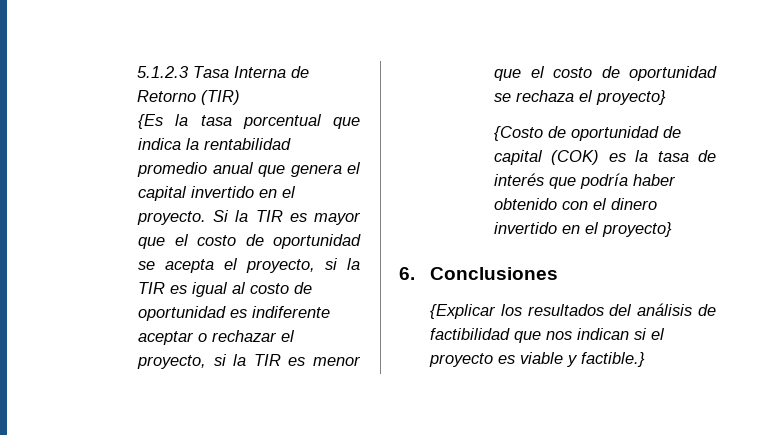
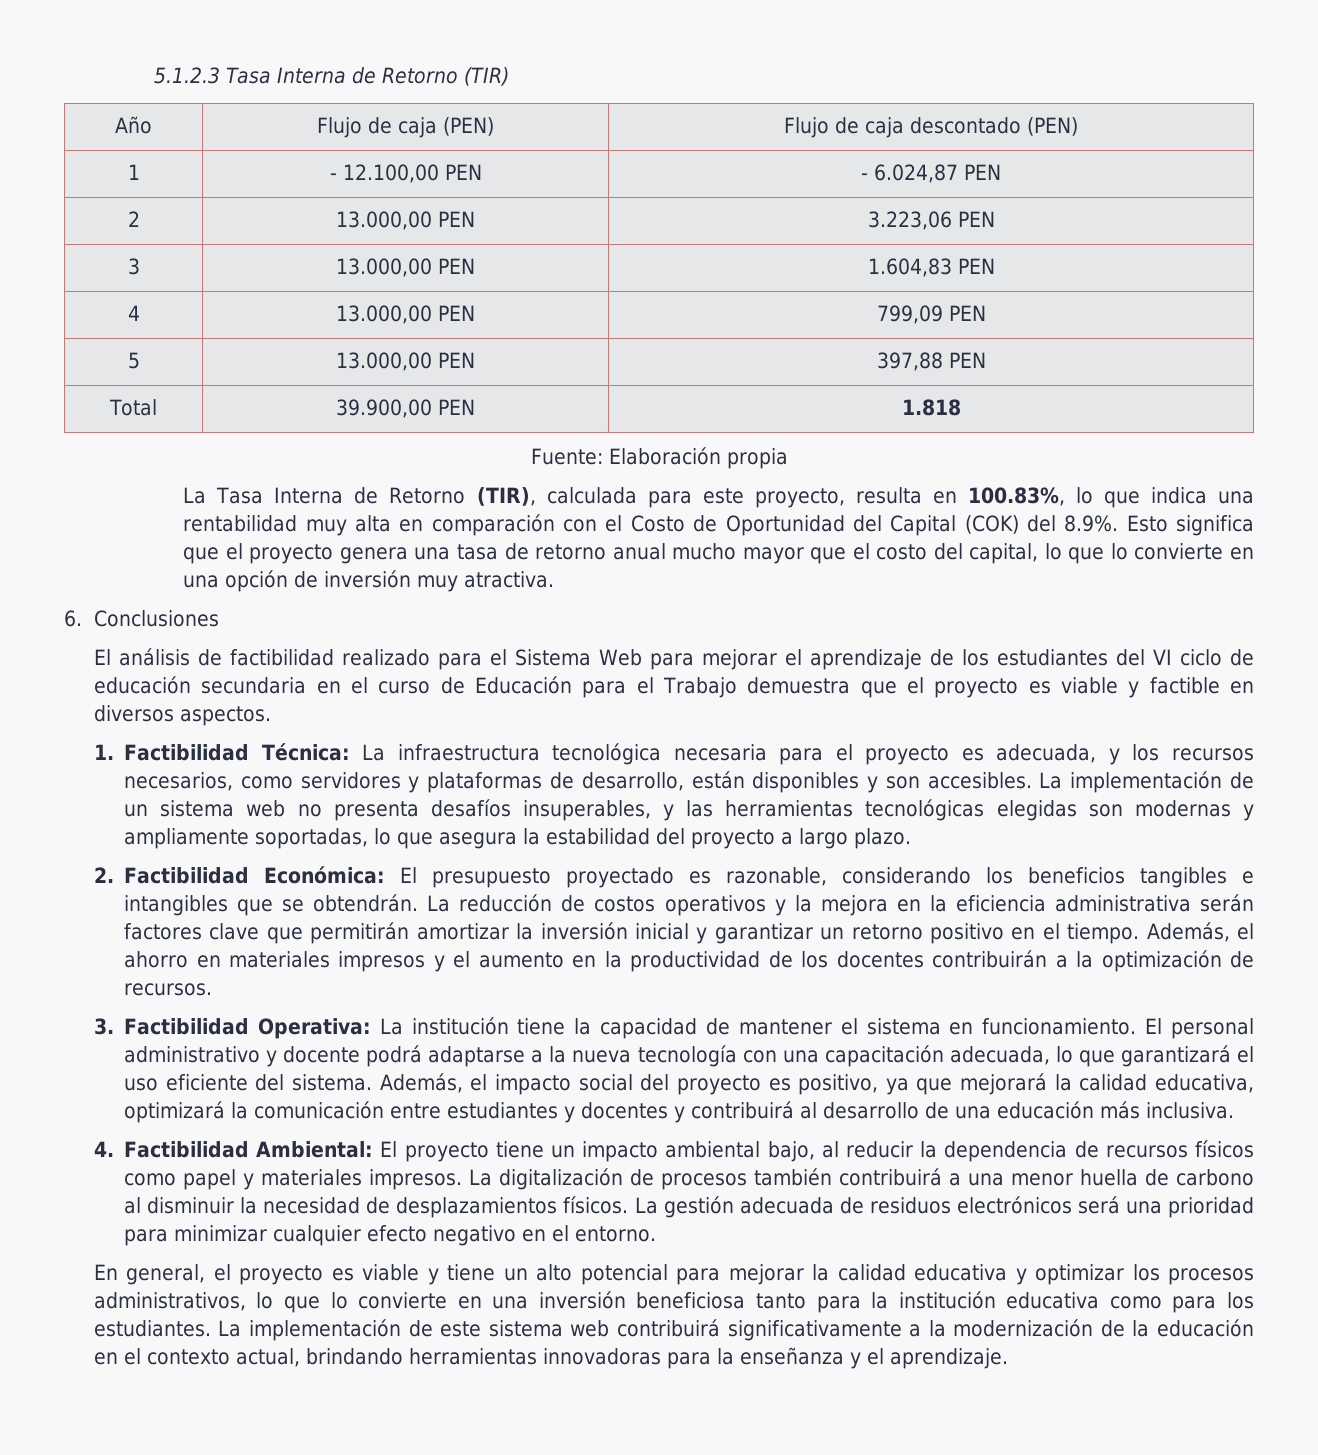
- {Es la tasa porcentual que indica la rentabilidad promedio anual que genera el capital invertido en el proyecto. Si la TIR es mayor que el costo de oportunidad se acepta el proyecto, si la TIR es igual al costo de oportunidad es indiferente aceptar o rechazar el proyecto, si la TIR es menor que el costo de oportunidad se rechaza el proyecto}
- {Costo de oportunidad de capital (COK) es la tasa de interés que podría haber obtenido con el dinero invertido en el proyecto}
+ Año | Flujo de caja (PEN) | Flujo de caja descontado (PEN)
+ 1 | - 12.100,00 PEN | - 6.024,87 PEN
+ 2 | 13.000,00 PEN | 3.223,06 PEN
+ 3 | 13.000,00 PEN | 1.604,83 PEN
+ 4 | 13.000,00 PEN | 799,09 PEN
+ 5 | 13.000,00 PEN | 397,88 PEN
+ Total | 39.900,00 PEN | 1.818
+ Fuente: Elaboración propia
+ La Tasa Interna de Retorno (TIR), calculada para este proyecto, resulta en 100.83%, lo que indica una rentabilidad muy alta en comparación con el Costo de Oportunidad del Capital (COK) del 8.9%. Esto significa que el proyecto genera una tasa de retorno anual mucho mayor que el costo del capital, lo que lo convierte en una opción de inversión muy atractiva.
  6. Conclusiones
- {Explicar los resultados del análisis de factibilidad que nos indican si el proyecto es viable y factible.}
+ El análisis de factibilidad realizado para el Sistema Web para mejorar el aprendizaje de los estudiantes del VI ciclo de educación secundaria en el curso de Educación para el Trabajo demuestra que el proyecto es viable y factible en diversos aspectos.
+ 1. Factibilidad Técnica: La infraestructura tecnológica necesaria para el proyecto es adecuada, y los recursos necesarios, como servidores y plataformas de desarrollo, están disponibles y son accesibles. La implementación de un sistema web no presenta desafíos insuperables, y las herramientas tecnológicas elegidas son modernas y ampliamente soportadas, lo que asegura la estabilidad del proyecto a largo plazo.
+ 2. Factibilidad Económica: El presupuesto proyectado es razonable, considerando los beneficios tangibles e intangibles que se obtendrán. La reducción de costos operativos y la mejora en la eficiencia administrativa serán factores clave que permitirán amortizar la inversión inicial y garantizar un retorno positivo en el tiempo. Además, el ahorro en materiales impresos y el aumento en la productividad de los docentes contribuirán a la optimización de recursos.
+ 3. Factibilidad Operativa: La institución tiene la capacidad de mantener el sistema en funcionamiento. El personal administrativo y docente podrá adaptarse a la nueva tecnología con una capacitación adecuada, lo que garantizará el uso eficiente del sistema. Además, el impacto social del proyecto es positivo, ya que mejorará la calidad educativa, optimizará la comunicación entre estudiantes y docentes y contribuirá al desarrollo de una educación más inclusiva.
+ 4. Factibilidad Ambiental: El proyecto tiene un impacto ambiental bajo, al reducir la dependencia de recursos físicos como papel y materiales impresos. La digitalización de procesos también contribuirá a una menor huella de carbono al disminuir la necesidad de desplazamientos físicos. La gestión adecuada de residuos electrónicos será una prioridad para minimizar cualquier efecto negativo en el entorno.
+ En general, el proyecto es viable y tiene un alto potencial para mejorar la calidad educativa y optimizar los procesos administrativos, lo que lo convierte en una inversión beneficiosa tanto para la institución educativa como para los estudiantes. La implementación de este sistema web contribuirá significativamente a la modernización de la educación en el contexto actual, brindando herramientas innovadoras para la enseñanza y el aprendizaje.

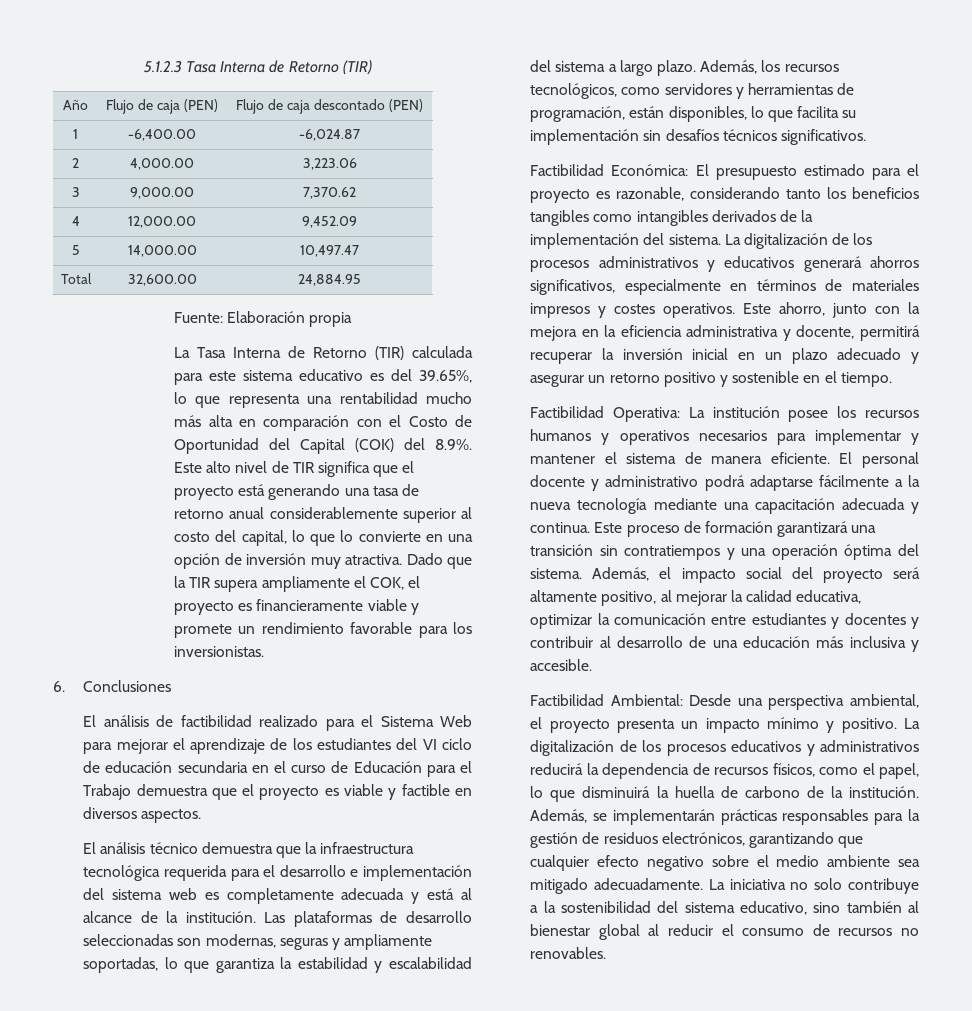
- 1 | - 12.100,00 PEN | - 6.024,87 PEN
- 2 | 13.000,00 PEN | 3.223,06 PEN
- 3 | 13.000,00 PEN | 1.604,83 PEN
- 4 | 13.000,00 PEN | 799,09 PEN
- 5 | 13.000,00 PEN | 397,88 PEN
- Total | 39.900,00 PEN | 1.818
+ 1 | -6,400.00 | -6,024.87
+ 2 | 4,000.00 | 3,223.06
+ 3 | 9,000.00 | 7,370.62
+ 4 | 12,000.00 | 9,452.09
+ 5 | 14,000.00 | 10,497.47
+ Total | 32,600.00 | 24,884.95
- La Tasa Interna de Retorno (TIR), calculada para este proyecto, resulta en 100.83%, lo que indica una rentabilidad muy alta en comparación con el Costo de Oportunidad del Capital (COK) del 8.9%. Esto significa que el proyecto genera una tasa de retorno anual mucho mayor que el costo del capital, lo que lo convierte en una opción de inversión muy atractiva.
+ La Tasa Interna de Retorno (TIR) calculada para este sistema educativo es del 39.65%, lo que representa una rentabilidad mucho más alta en comparación con el Costo de Oportunidad del Capital (COK) del 8.9%. Este alto nivel de TIR significa que el proyecto está generando una tasa de retorno anual considerablemente superior al costo del capital, lo que lo convierte en una opción de inversión muy atractiva. Dado que la TIR supera ampliamente el COK, el proyecto es financieramente viable y promete un rendimiento favorable para los inversionistas.
- 1. Factibilidad Técnica: La infraestructura tecnológica necesaria para el proyecto es adecuada, y los recursos necesarios, como servidores y plataformas de desarrollo, están disponibles y son accesibles. La implementación de un sistema web no presenta desafíos insuperables, y las herramientas tecnológicas elegidas son modernas y ampliamente soportadas, lo que asegura la estabilidad del proyecto a largo plazo.
- 2. Factibilidad Económica: El presupuesto proyectado es razonable, considerando los beneficios tangibles e intangibles que se obtendrán. La reducción de costos operativos y la mejora en la eficiencia administrativa serán factores clave que permitirán amortizar la inversión inicial y garantizar un retorno positivo en el tiempo. Además, el ahorro en materiales impresos y el aumento en la productividad de los docentes contribuirán a la optimización de recursos.
- 3. Factibilidad Operativa: La institución tiene la capacidad de mantener el sistema en funcionamiento. El personal administrativo y docente podrá adaptarse a la nueva tecnología con una capacitación adecuada, lo que garantizará el uso eficiente del sistema.
+ El análisis técnico demuestra que la infraestructura tecnológica requerida para el desarrollo e implementación del sistema web es completamente adecuada y está al alcance de la institución. Las plataformas de desarrollo seleccionadas son modernas, seguras y ampliamente soportadas, lo que garantiza la estabilidad y escalabilidad del sistema a largo plazo. Además, los recursos tecnológicos, como servidores y herramientas de programación, están disponibles, lo que facilita su implementación sin desafíos técnicos significativos.
+ Factibilidad Económica: El presupuesto estimado para el proyecto es razonable, considerando tanto los beneficios tangibles como intangibles derivados de la implementación del sistema. La digitalización de los procesos administrativos y educativos generará ahorros significativos, especialmente en términos de materiales impresos y costes operativos. Este ahorro, junto con la mejora en la eficiencia administrativa y docente, permitirá recuperar la inversión inicial en un plazo adecuado y asegurar un retorno positivo y sostenible en el tiempo.
+ Factibilidad Operativa: La institución posee los recursos humanos y operativos necesarios para implementar y mantener el sistema de manera eficiente. El personal docente y administrativo podrá adaptarse fácilmente a la nueva tecnología mediante una capacitación adecuada y continua. Este proceso de formación garantizará una transición sin contratiempos y una operación óptima del sistema.
- Además, el impacto social del proyecto es positivo, ya que mejorará la calidad educativa, optimizará la comunicación entre estudiantes y docentes y contribuirá al desarrollo de una educación más inclusiva.
- 4. Factibilidad Ambiental: El proyecto tiene un impacto ambiental bajo, al reducir la dependencia de recursos físicos como papel y materiales impresos. La digitalización de procesos también contribuirá a una menor huella de carbono al disminuir la necesidad de desplazamientos físicos. La gestión adecuada de residuos electrónicos será una prioridad para minimizar cualquier efecto negativo en el entorno.
- En general, el proyecto es viable y tiene un alto potencial para mejorar la calidad educativa y optimizar los procesos administrativos, lo que lo convierte en una inversión beneficiosa tanto para la institución educativa como para los estudiantes. La implementación de este sistema web contribuirá significativamente a la modernización de la educación en el contexto actual, brindando herramientas innovadoras para la enseñanza y el aprendizaje.
+ Además, el impacto social del proyecto será altamente positivo, al mejorar la calidad educativa, optimizar la comunicación entre estudiantes y docentes y contribuir al desarrollo de una educación más inclusiva y accesible.
+ Factibilidad Ambiental: Desde una perspectiva ambiental, el proyecto presenta un impacto mínimo y positivo. La digitalización de los procesos educativos y administrativos reducirá la dependencia de recursos físicos, como el papel, lo que disminuirá la huella de carbono de la institución. Además, se implementarán prácticas responsables para la gestión de residuos electrónicos, garantizando que cualquier efecto negativo sobre el medio ambiente sea mitigado adecuadamente. La iniciativa no solo contribuye a la sostenibilidad del sistema educativo, sino también al bienestar global al reducir el consumo de recursos no renovables.

